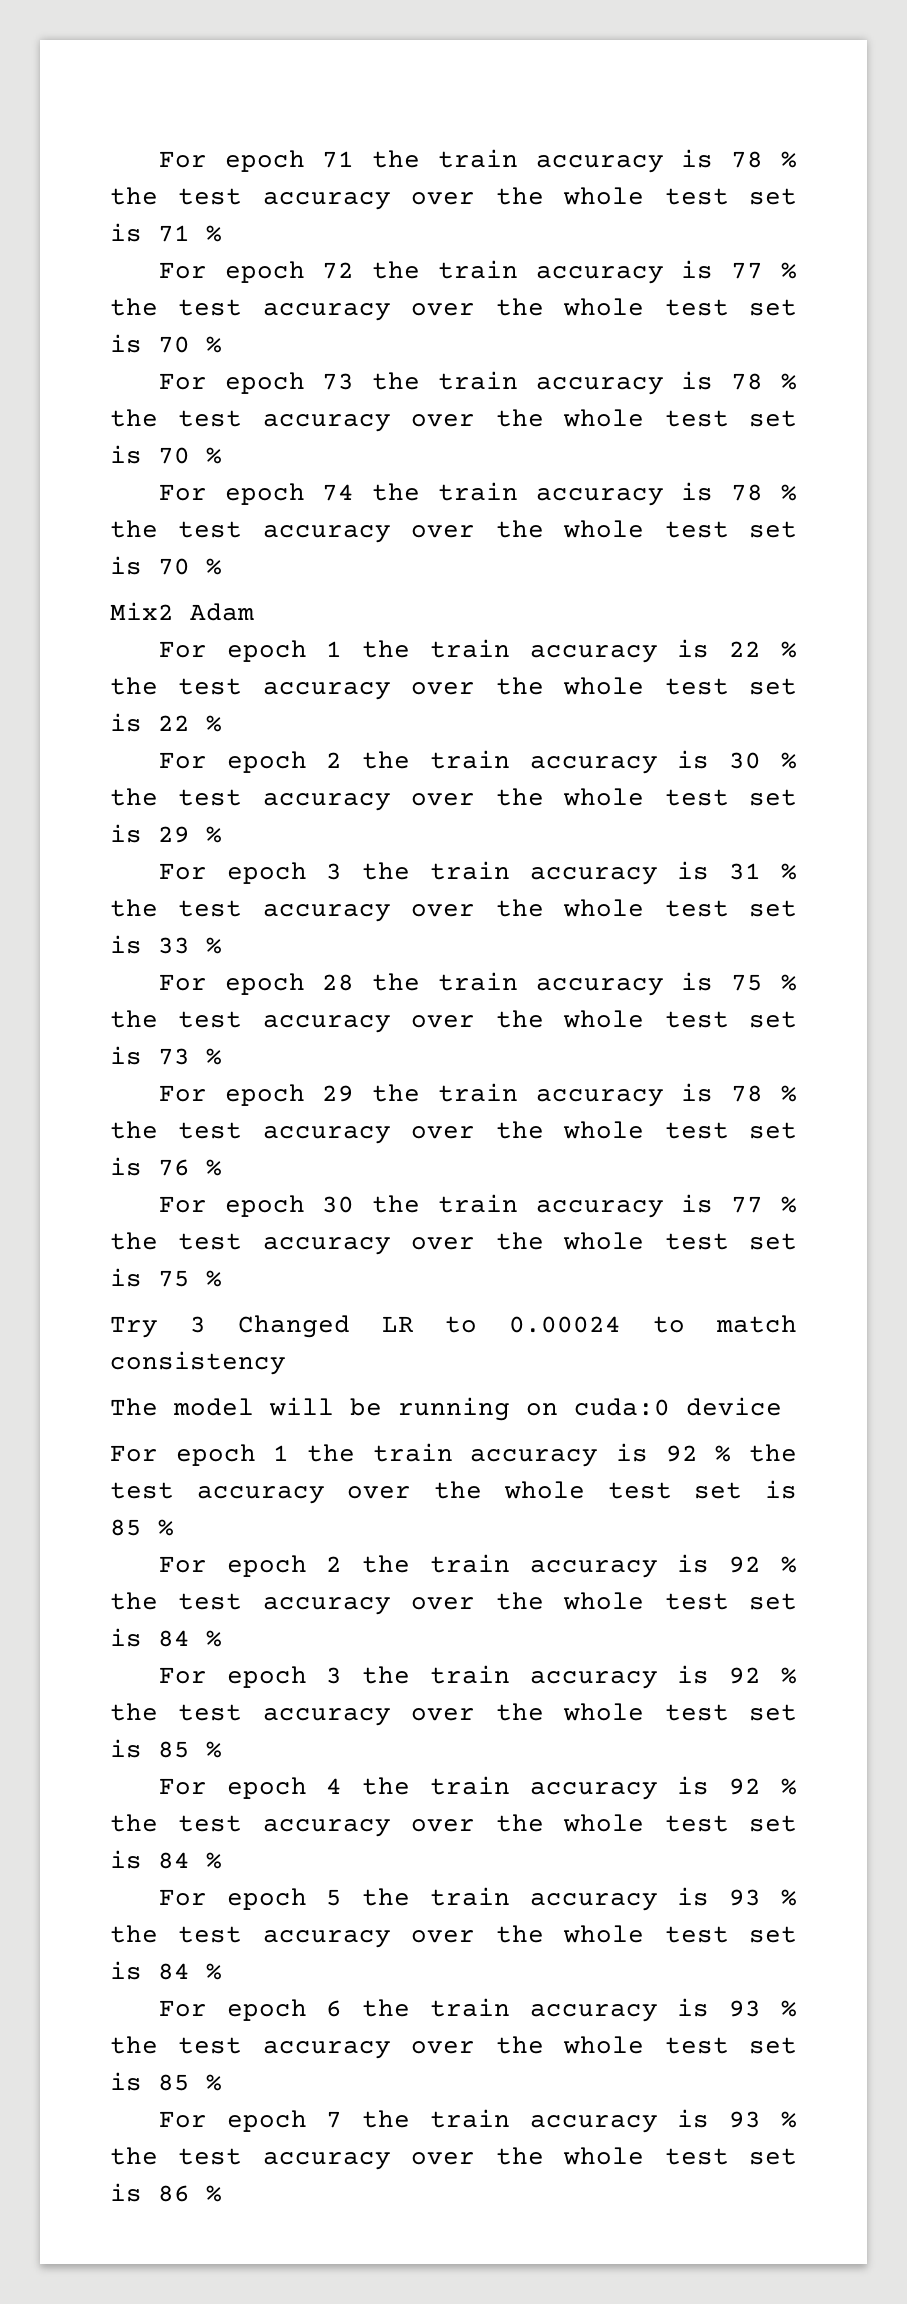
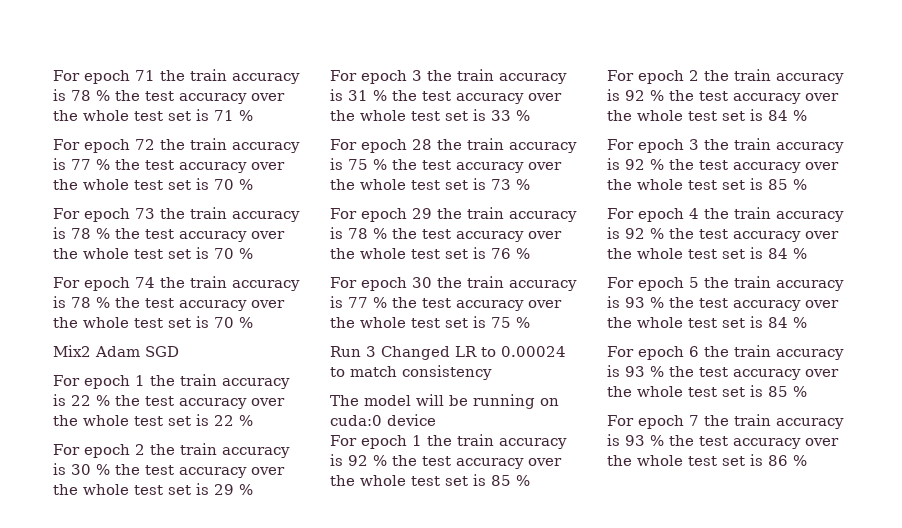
- Mix2 Adam
+ Mix2 Adam SGD
- Try 3 Changed LR to 0.00024 to match consistency
+ Run 3 Changed LR to 0.00024 to match consistency

